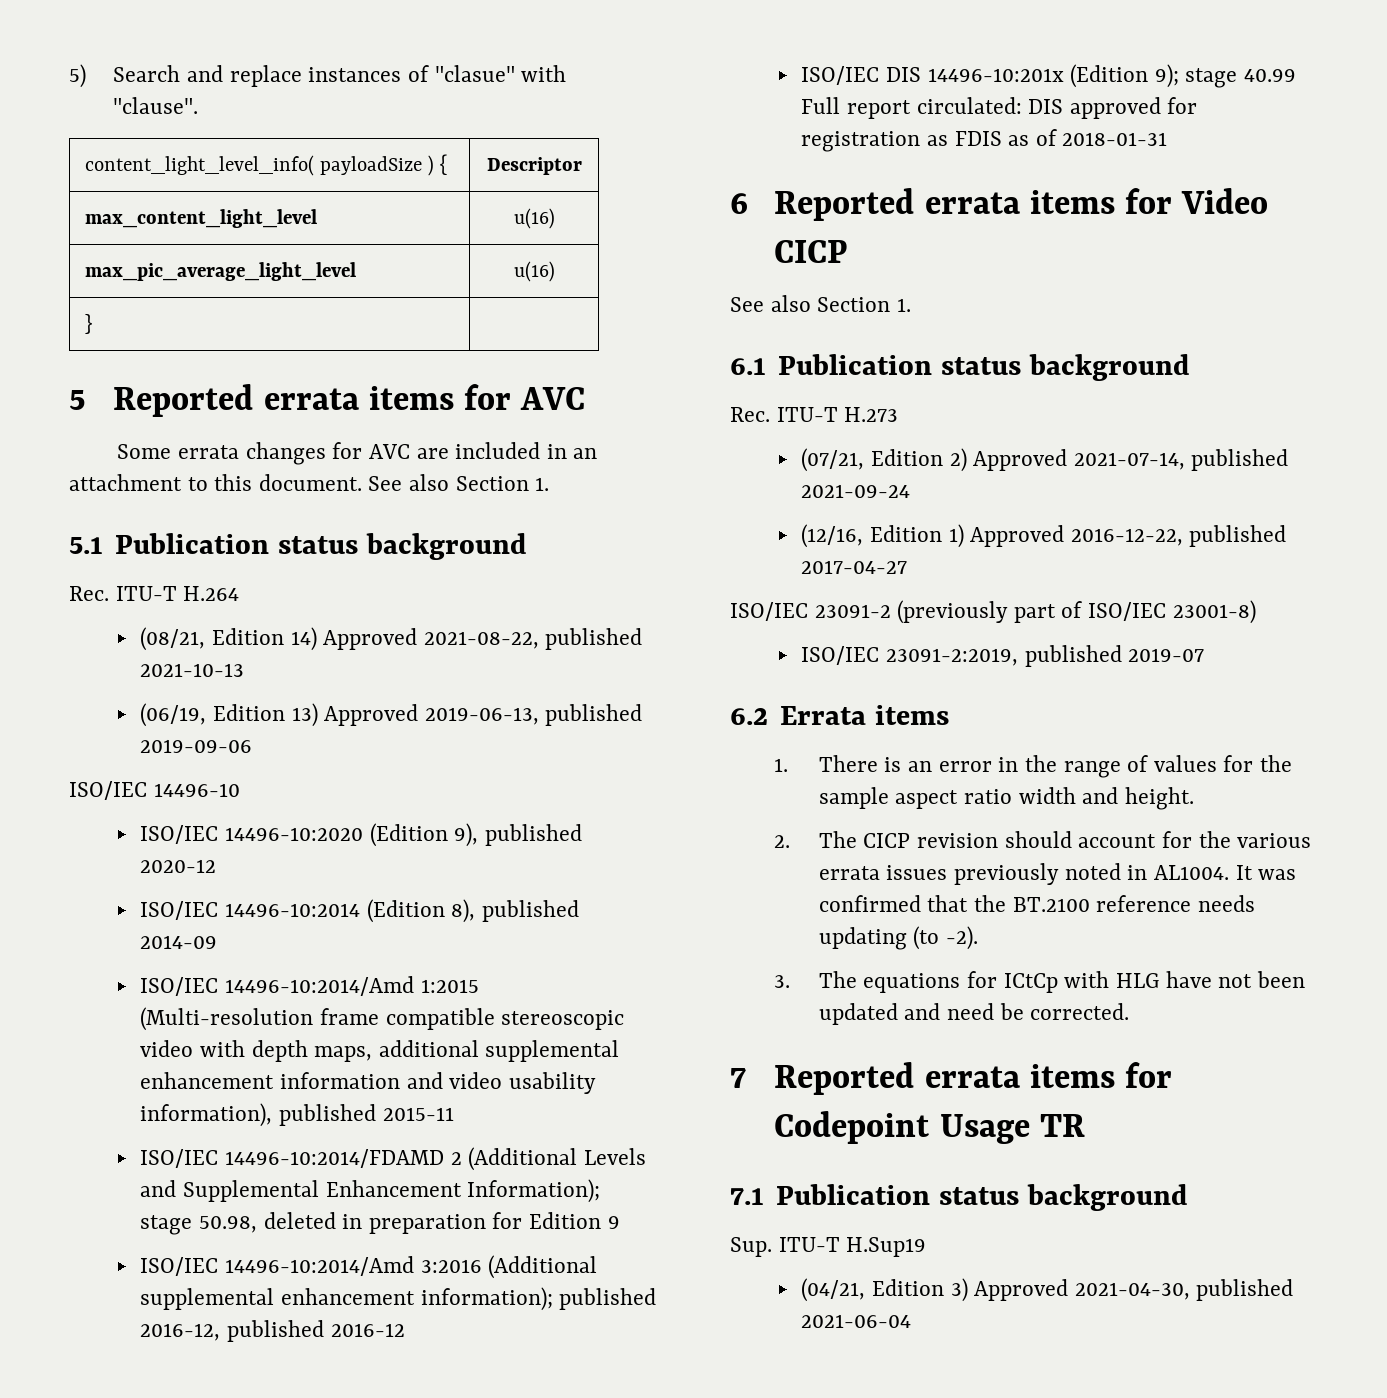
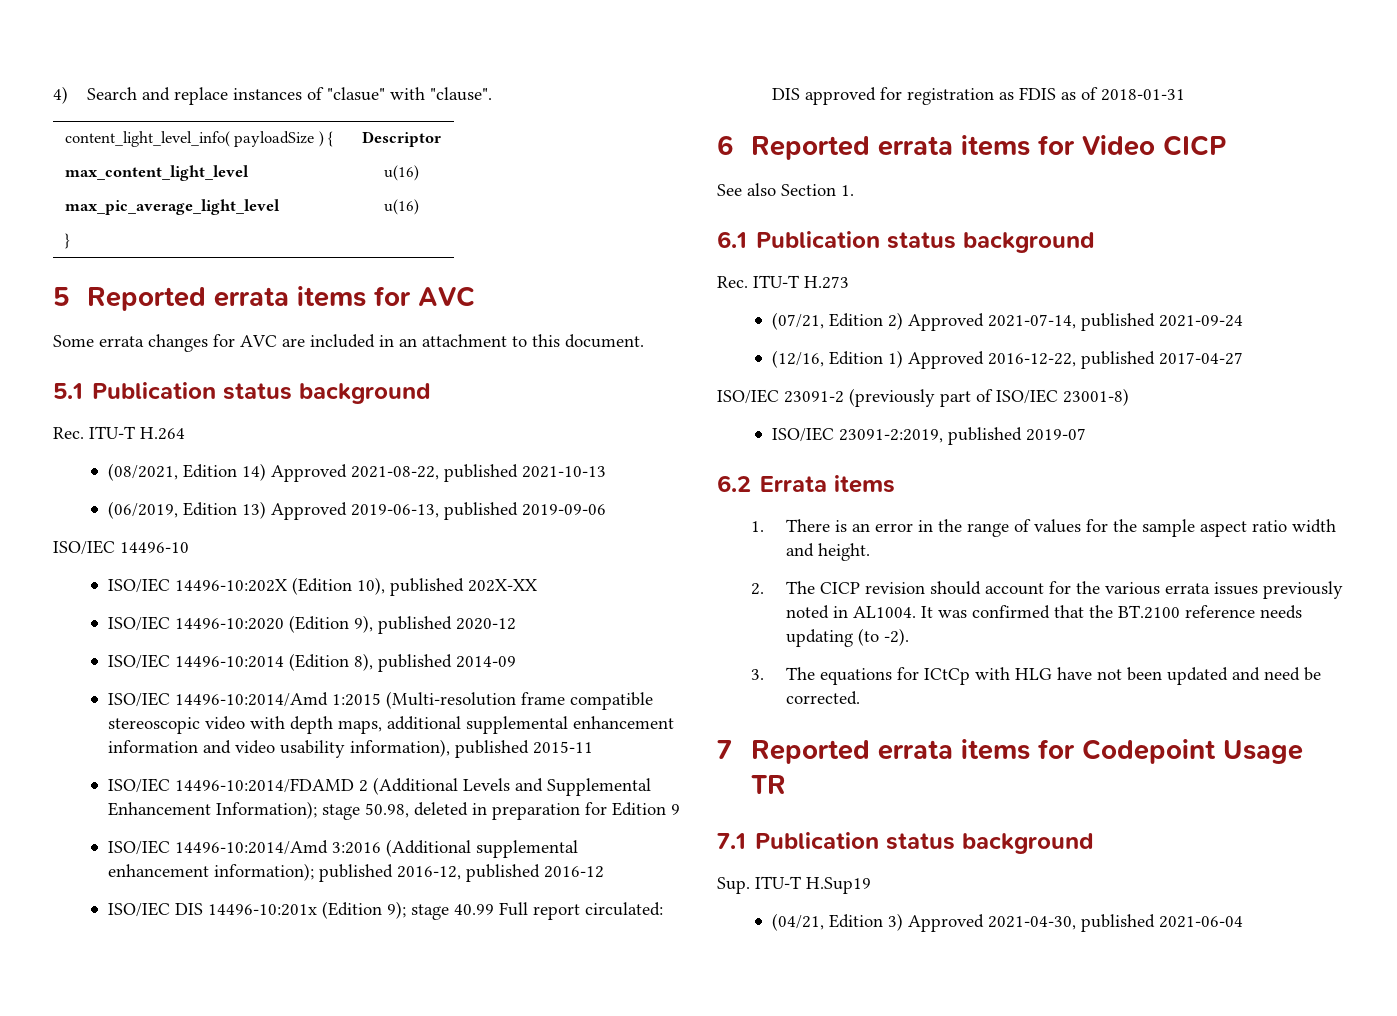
- 5) Search and replace instances of "clasue" with "clause".
+ 4) Search and replace instances of "clasue" with "clause".
- Some errata changes for AVC are included in an attachment to this document. See also Section 1.
+ Some errata changes for AVC are included in an attachment to this document.
- (08/21, Edition 14) Approved 2021-08-22, published 2021-10-13
+ (08/2021, Edition 14) Approved 2021-08-22, published 2021-10-13
- (06/19, Edition 13) Approved 2019-06-13, published 2019-09-06
+ (06/2019, Edition 13) Approved 2019-06-13, published 2019-09-06
+ ISO/IEC 14496-10:202X (Edition 10), published 202X-XX

